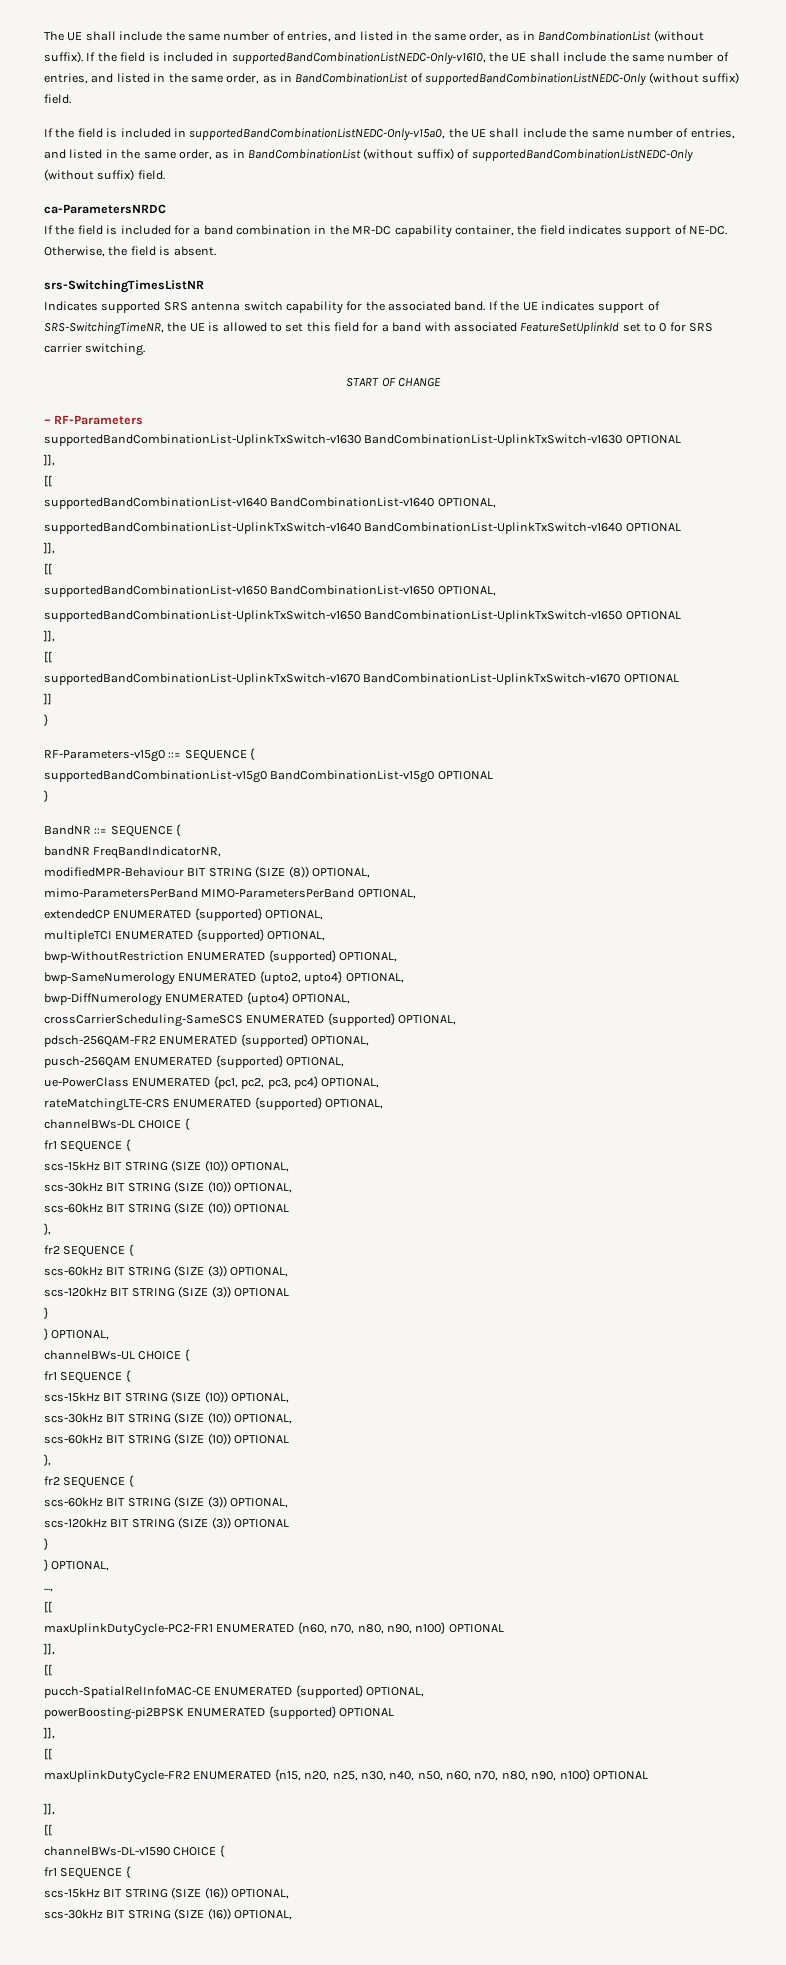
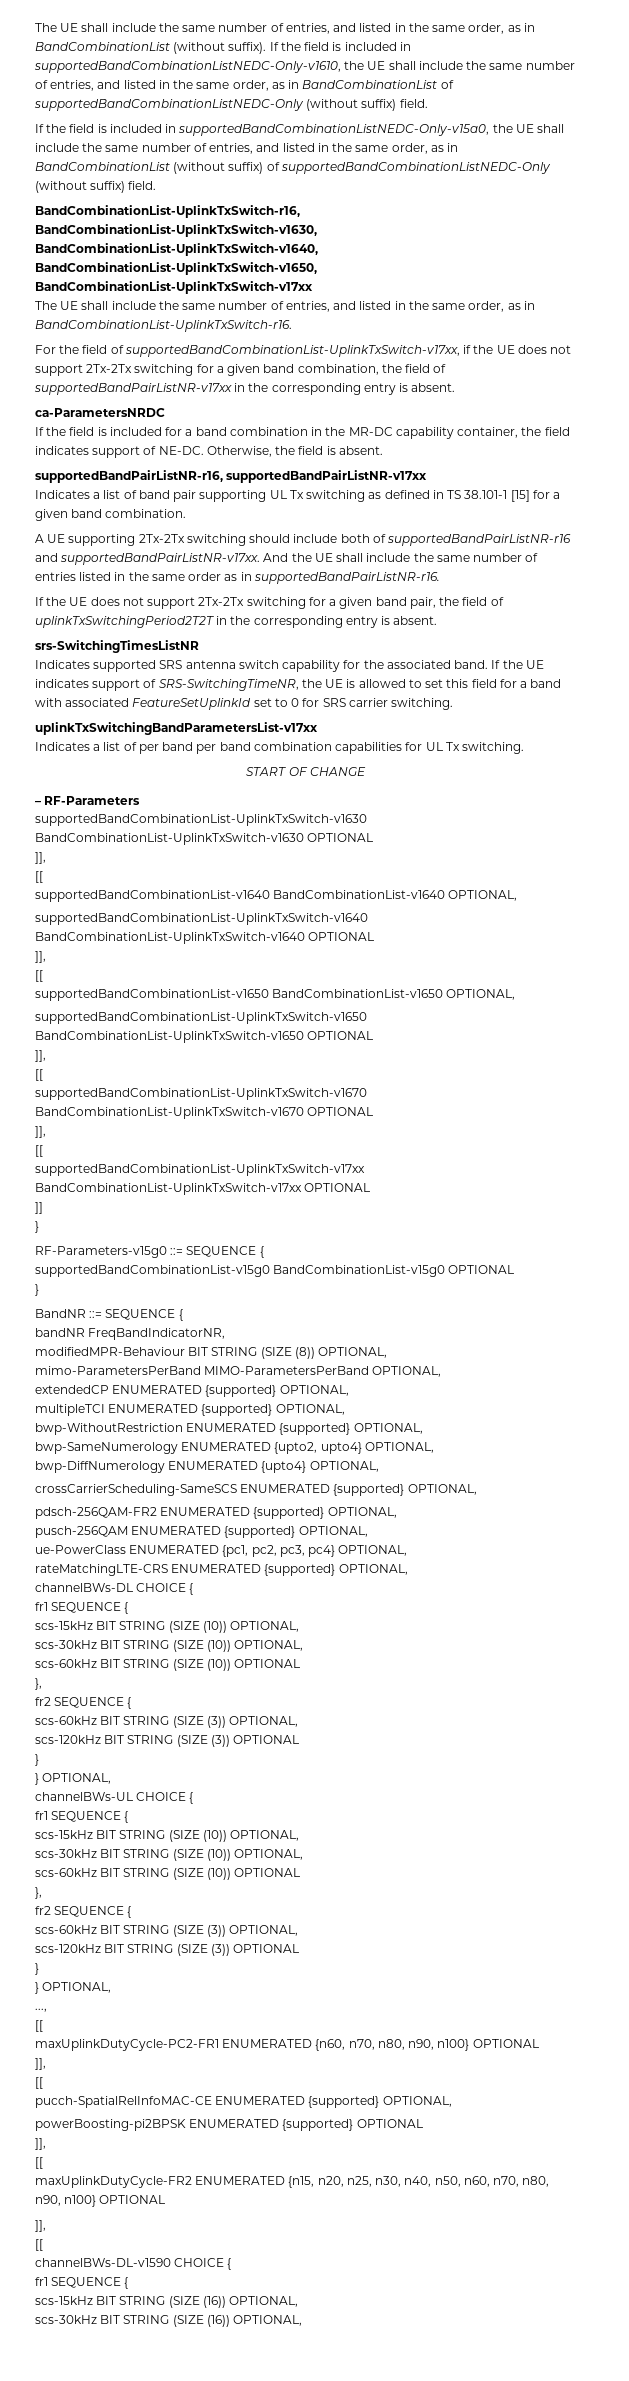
+ BandCombinationList-UplinkTxSwitch-r16, BandCombinationList-UplinkTxSwitch-v1630, BandCombinationList-UplinkTxSwitch-v1640, BandCombinationList-UplinkTxSwitch-v1650, BandCombinationList-UplinkTxSwitch-v17xx
+ The UE shall include the same number of entries, and listed in the same order, as in BandCombinationList-UplinkTxSwitch-r16.
+ For the field of supportedBandCombinationList-UplinkTxSwitch-v17xx, if the UE does not support 2Tx-2Tx switching for a given band combination, the field of supportedBandPairListNR-v17xx in the corresponding entry is absent.
+ supportedBandPairListNR-r16, supportedBandPairListNR-v17xx
+ Indicates a list of band pair supporting UL Tx switching as defined in TS 38.101-1 [15] for a given band combination.
+ A UE supporting 2Tx-2Tx switching should include both of supportedBandPairListNR-r16 and supportedBandPairListNR-v17xx. And the UE shall include the same number of entries listed in the same order as in supportedBandPairListNR-r16.
+ If the UE does not support 2Tx-2Tx switching for a given band pair, the field of uplinkTxSwitchingPeriod2T2T in the corresponding entry is absent.
+ uplinkTxSwitchingBandParametersList-v17xx
+ Indicates a list of per band per band combination capabilities for UL Tx switching.
  supportedBandCombinationList-UplinkTxSwitch-v1670 BandCombinationList-UplinkTxSwitch-v1670 OPTIONAL
+ ]],
+ [[
+ supportedBandCombinationList-UplinkTxSwitch-v17xx BandCombinationList-UplinkTxSwitch-v17xx OPTIONAL

